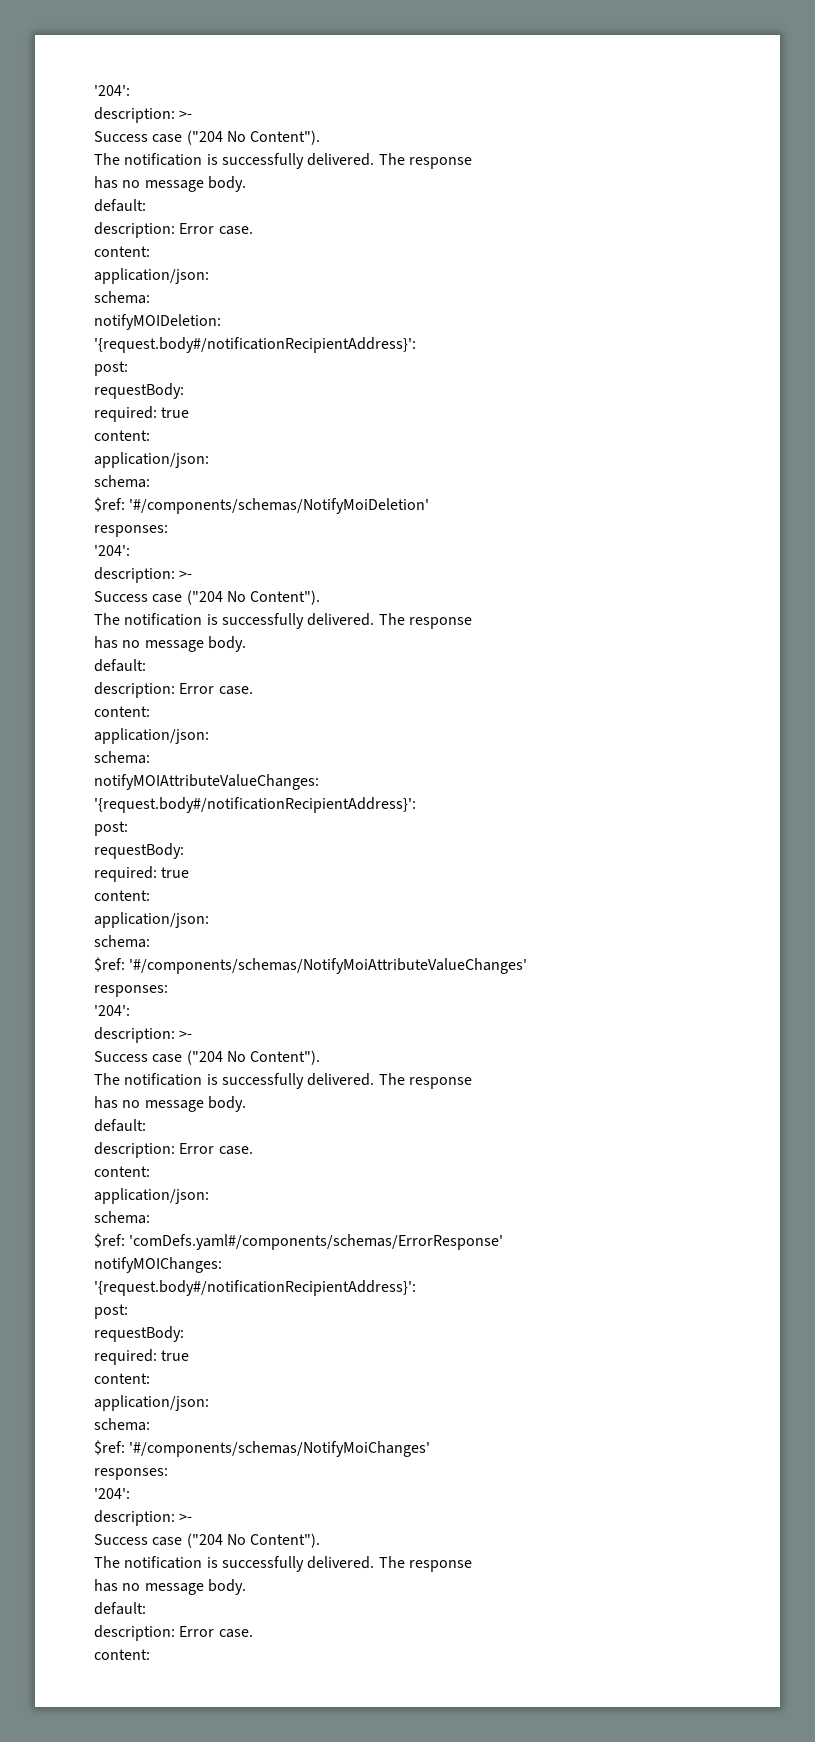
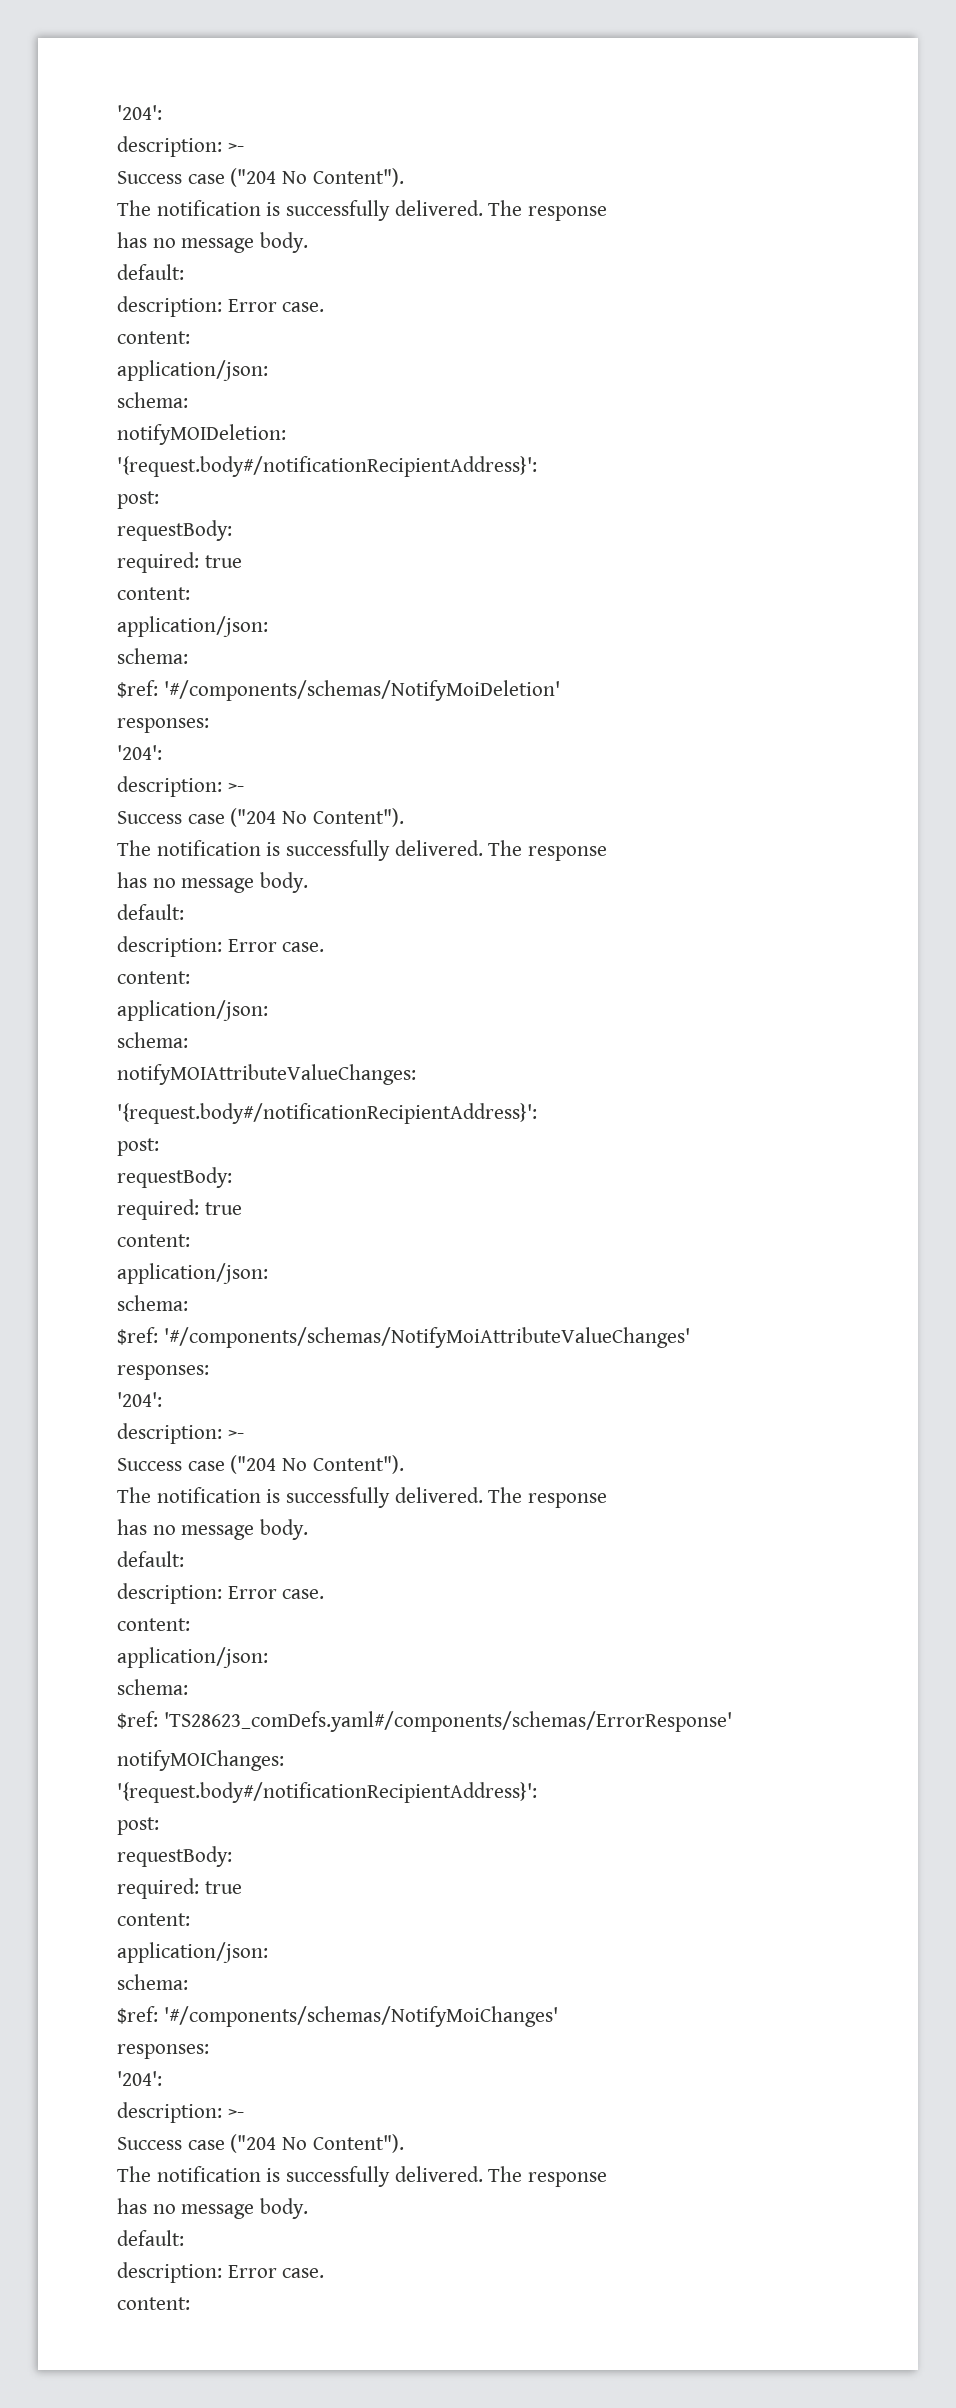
- $ref: 'comDefs.yaml#/components/schemas/ErrorResponse'
+ $ref: 'TS28623_comDefs.yaml#/components/schemas/ErrorResponse'

